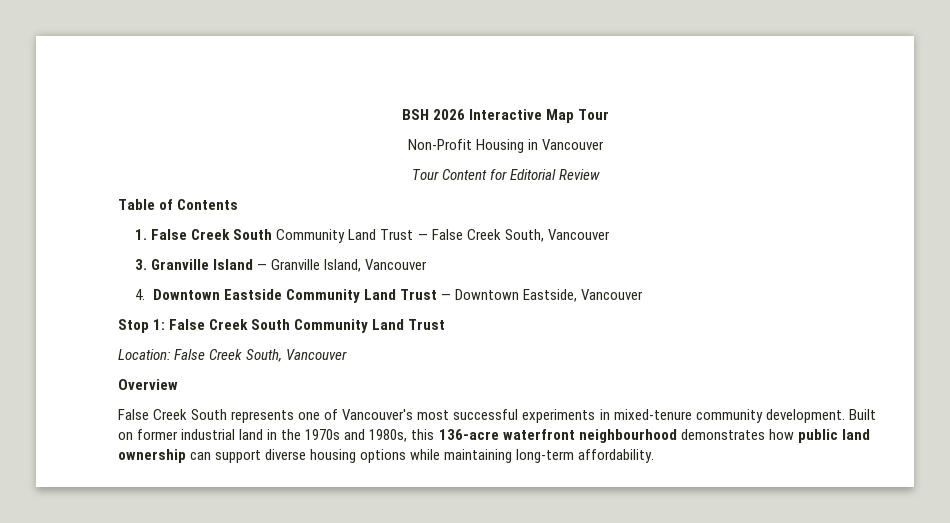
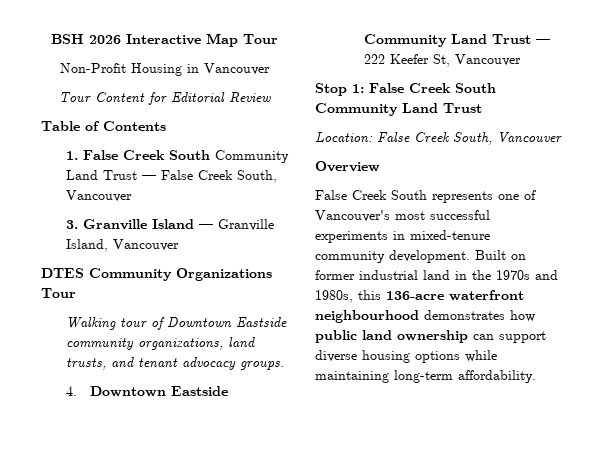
+ DTES Community Organizations Tour
+ Walking tour of Downtown Eastside community organizations, land trusts, and tenant advocacy groups.
- 4. Downtown Eastside Community Land Trust — Downtown Eastside, Vancouver
+ 4. Downtown Eastside Community Land Trust — 222 Keefer St, Vancouver

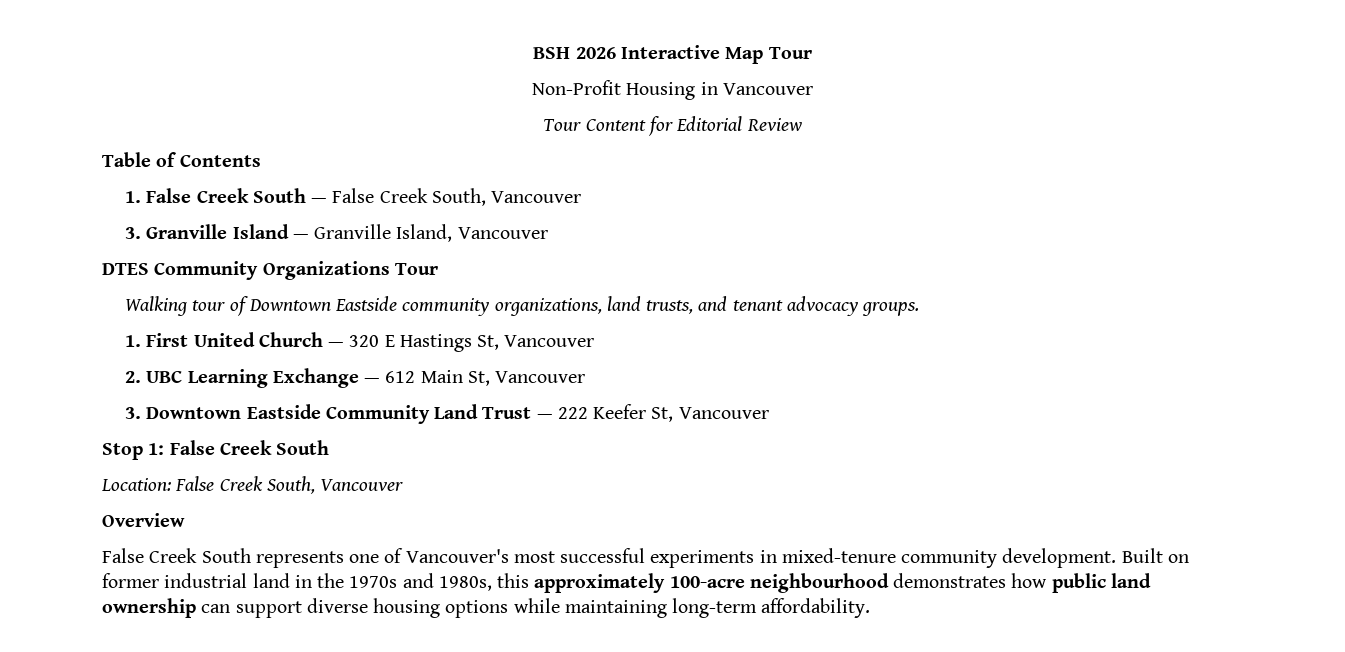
- 1. False Creek South Community Land Trust — False Creek South, Vancouver
+ 1. False Creek South — False Creek South, Vancouver
- 4. Downtown Eastside Community Land Trust — 222 Keefer St, Vancouver
+ 1. First United Church — 320 E Hastings St, Vancouver
+ 2. UBC Learning Exchange — 612 Main St, Vancouver
+ 3. Downtown Eastside Community Land Trust — 222 Keefer St, Vancouver
- Stop 1: False Creek South Community Land Trust
+ Stop 1: False Creek South
- Built on former industrial land in the 1970s and 1980s, this 136-acre waterfront neighbourhood demonstrates how public land ownership can support diverse housing options while maintaining long-term affordability.
+ Built on former industrial land in the 1970s and 1980s, this approximately 100-acre neighbourhood demonstrates how public land ownership can support diverse housing options while maintaining long-term affordability.

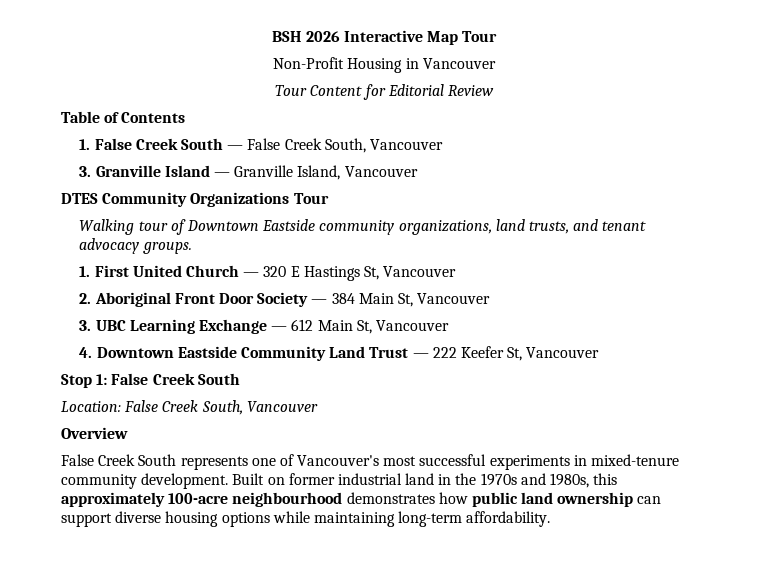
- 2. UBC Learning Exchange — 612 Main St, Vancouver
+ 2. Aboriginal Front Door Society — 384 Main St, Vancouver
+ 3. UBC Learning Exchange — 612 Main St, Vancouver
- 3. Downtown Eastside Community Land Trust — 222 Keefer St, Vancouver
+ 4. Downtown Eastside Community Land Trust — 222 Keefer St, Vancouver

